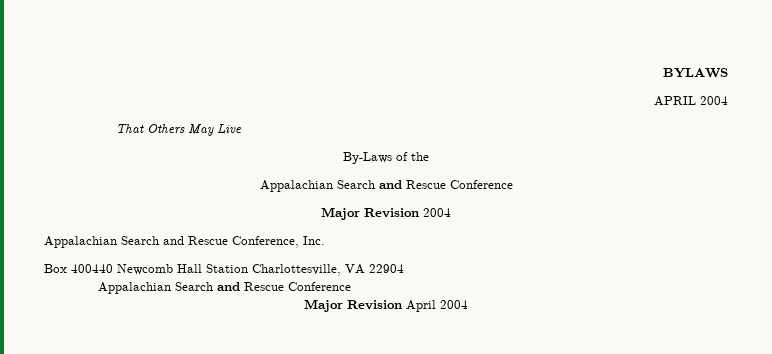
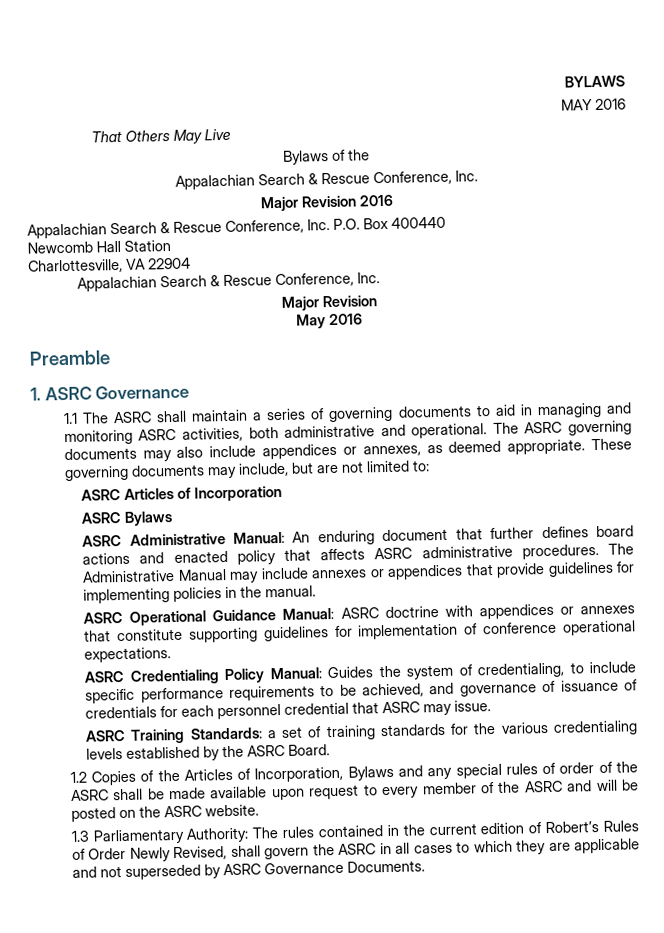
- APRIL 2004
+ MAY 2016
- By-Laws of the
- Appalachian Search and Rescue Conference
- Major Revision 2004
- Appalachian Search and Rescue Conference, Inc.
- Box 400440 Newcomb Hall Station Charlottesville, VA 22904
- Appalachian Search and Rescue Conference
- Major Revision April 2004
+ Bylaws of the
+ Appalachian Search & Rescue Conference, Inc.
+ Major Revision 2016
+ Appalachian Search & Rescue Conference, Inc. P.O. Box 400440
+ Newcomb Hall Station
+ Charlottesville, VA 22904
+ Appalachian Search & Rescue Conference, Inc.
+ Major Revision
+ May 2016
+ Preamble
+ 1. ASRC Governance
+ 1.1 The ASRC shall maintain a series of governing documents to aid in managing and monitoring ASRC activities, both administrative and operational. The ASRC governing documents may also include appendices or annexes, as deemed appropriate. These governing documents may include, but are not limited to:
+ ASRC Articles of Incorporation
+ ASRC Bylaws
+ ASRC Administrative Manual: An enduring document that further defines board actions and enacted policy that affects ASRC administrative procedures. The Administrative Manual may include annexes or appendices that provide guidelines for implementing policies in the manual.
+ ASRC Operational Guidance Manual: ASRC doctrine with appendices or annexes that constitute supporting guidelines for implementation of conference operational expectations.
+ ASRC Credentialing Policy Manual: Guides the system of credentialing, to include specific performance requirements to be achieved, and governance of issuance of credentials for each personnel credential that ASRC may issue.
+ ASRC Training Standards: a set of training standards for the various credentialing levels established by the ASRC Board.
+ 1.2 Copies of the Articles of Incorporation, Bylaws and any special rules of order of the ASRC shall be made available upon request to every member of the ASRC and will be posted on the ASRC website.
+ 1.3 Parliamentary Authority: The rules contained in the current edition of Robert’s Rules of Order Newly Revised, shall govern the ASRC in all cases to which they are applicable and not superseded by ASRC Governance Documents.

